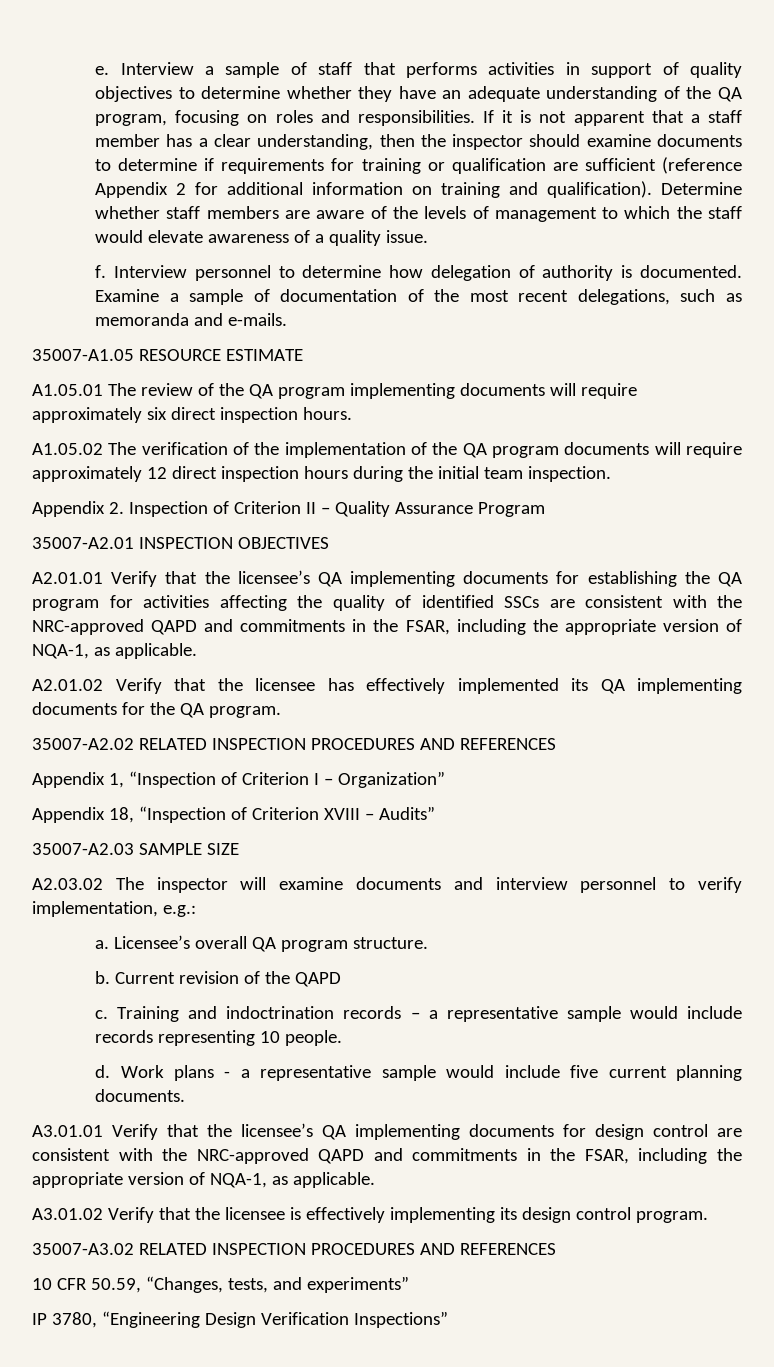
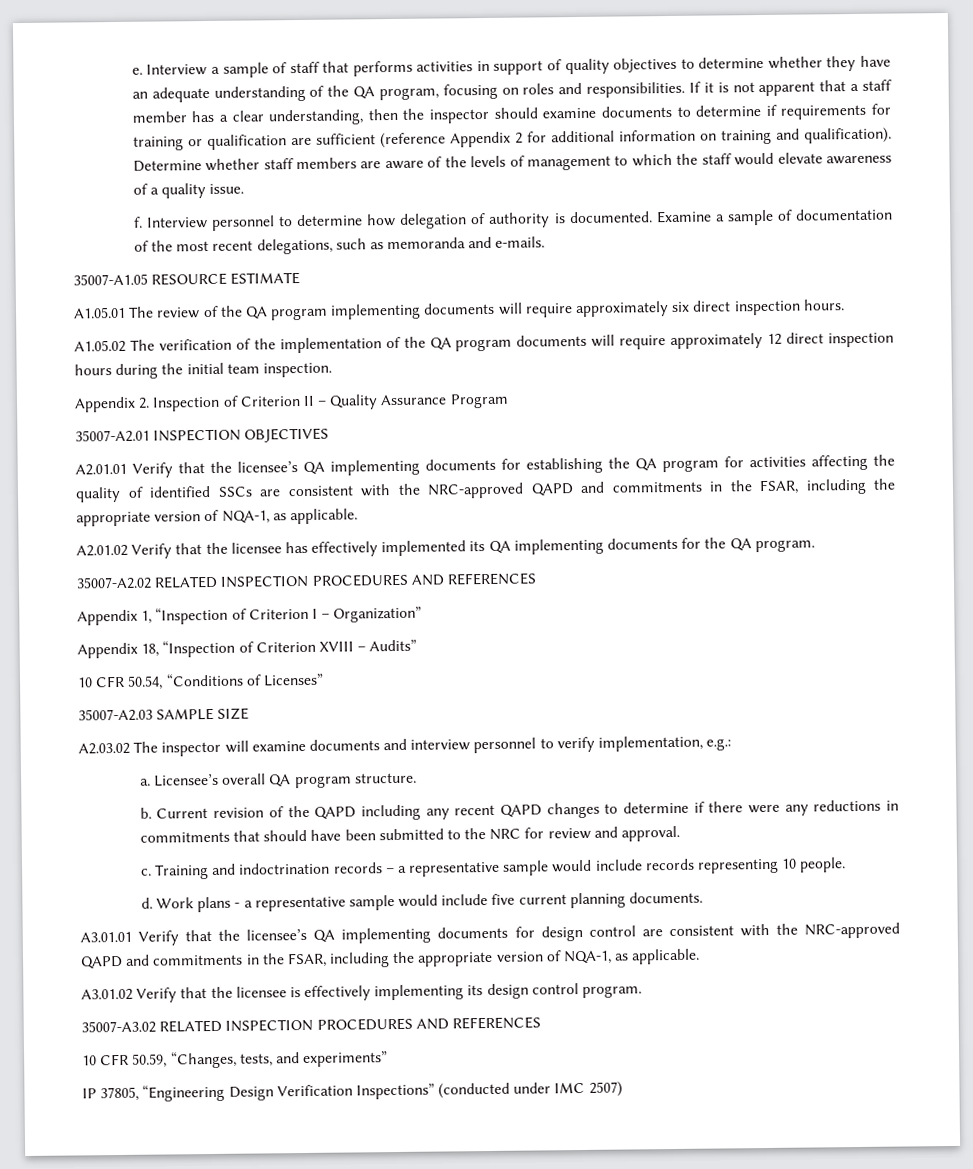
+ 10 CFR 50.54, “Conditions of Licenses”
- Current revision of the QAPD
+ Current revision of the QAPD including any recent QAPD changes to determine if there were any reductions in commitments that should have been submitted to the NRC for review and approval.
- IP 3780, “Engineering Design Verification Inspections”
+ IP 37805, “Engineering Design Verification Inspections” (conducted under IMC 2507)

